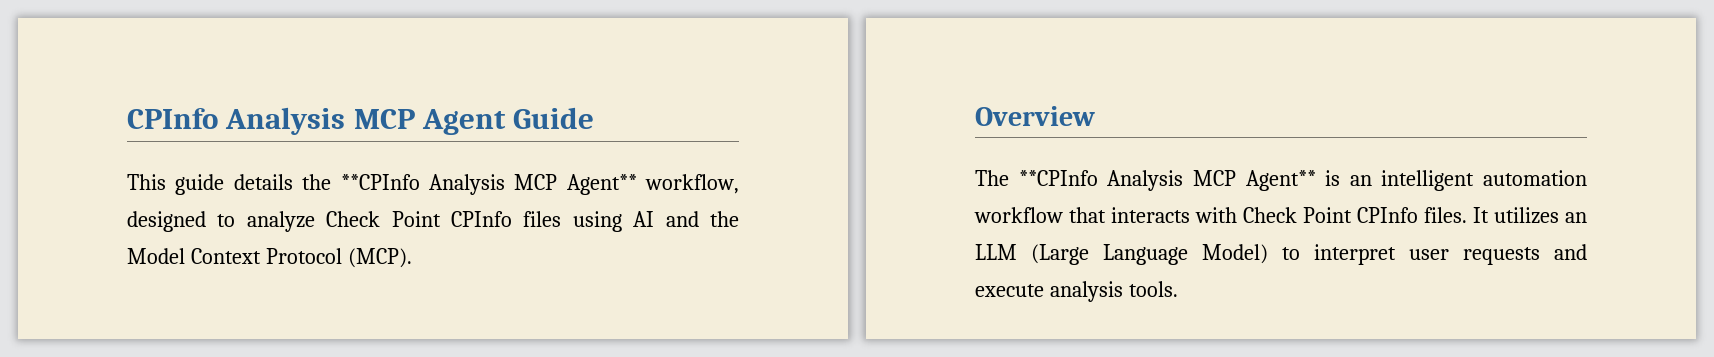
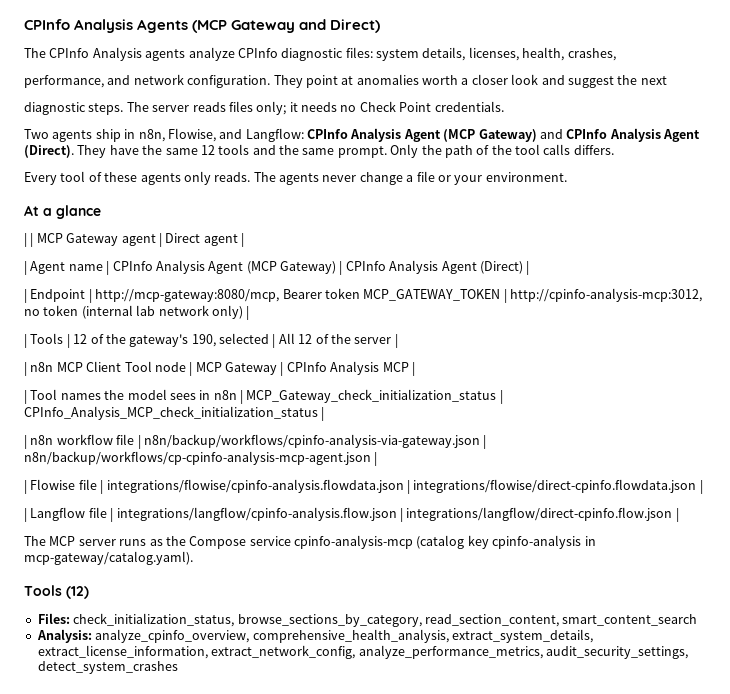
- CPInfo Analysis MCP Agent Guide
- This guide details the **CPInfo Analysis MCP Agent** workflow, designed to analyze Check Point CPInfo files using AI and the Model Context Protocol (MCP).
- Overview
- The **CPInfo Analysis MCP Agent** is an intelligent automation workflow that interacts with Check Point CPInfo files. It utilizes an LLM (Large Language Model) to interpret user requests and execute analysis tools.
+ CPInfo Analysis Agents (MCP Gateway and Direct)
+ The CPInfo Analysis agents analyze CPInfo diagnostic files: system details, licenses, health, crashes,
+ performance, and network configuration. They point at anomalies worth a closer look and suggest the next
+ diagnostic steps. The server reads files only; it needs no Check Point credentials.
+ Two agents ship in n8n, Flowise, and Langflow: CPInfo Analysis Agent (MCP Gateway) and CPInfo Analysis Agent (Direct). They have the same 12 tools and the same prompt. Only the path of the tool calls differs.
+ Every tool of these agents only reads. The agents never change a file or your environment.
+ At a glance
+ | | MCP Gateway agent | Direct agent |
+ | Agent name | CPInfo Analysis Agent (MCP Gateway) | CPInfo Analysis Agent (Direct) |
+ | Endpoint | http://mcp-gateway:8080/mcp, Bearer token MCP_GATEWAY_TOKEN | http://cpinfo-analysis-mcp:3012, no token (internal lab network only) |
+ | Tools | 12 of the gateway's 190, selected | All 12 of the server |
+ | n8n MCP Client Tool node | MCP Gateway | CPInfo Analysis MCP |
+ | Tool names the model sees in n8n | MCP_Gateway_check_initialization_status | CPInfo_Analysis_MCP_check_initialization_status |
+ | n8n workflow file | n8n/backup/workflows/cpinfo-analysis-via-gateway.json | n8n/backup/workflows/cp-cpinfo-analysis-mcp-agent.json |
+ | Flowise file | integrations/flowise/cpinfo-analysis.flowdata.json | integrations/flowise/direct-cpinfo.flowdata.json |
+ | Langflow file | integrations/langflow/cpinfo-analysis.flow.json | integrations/langflow/direct-cpinfo.flow.json |
+ The MCP server runs as the Compose service cpinfo-analysis-mcp (catalog key cpinfo-analysis in mcp-gateway/catalog.yaml).
+ Tools (12)
+ Files: check_initialization_status, browse_sections_by_category, read_section_content, smart_content_search
+ Analysis: analyze_cpinfo_overview, comprehensive_health_analysis, extract_system_details, extract_license_information, extract_network_config, analyze_performance_metrics, audit_security_settings, detect_system_crashes

